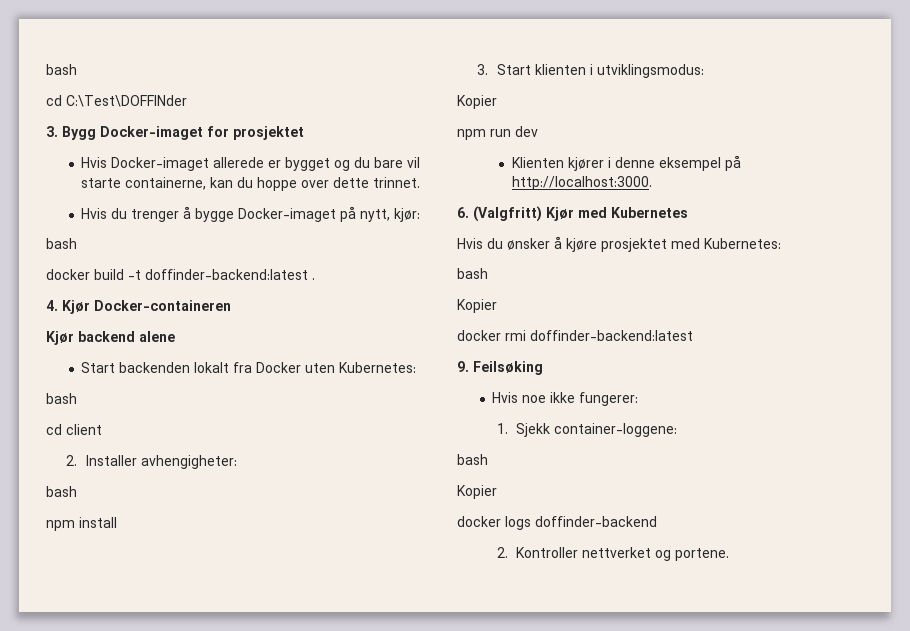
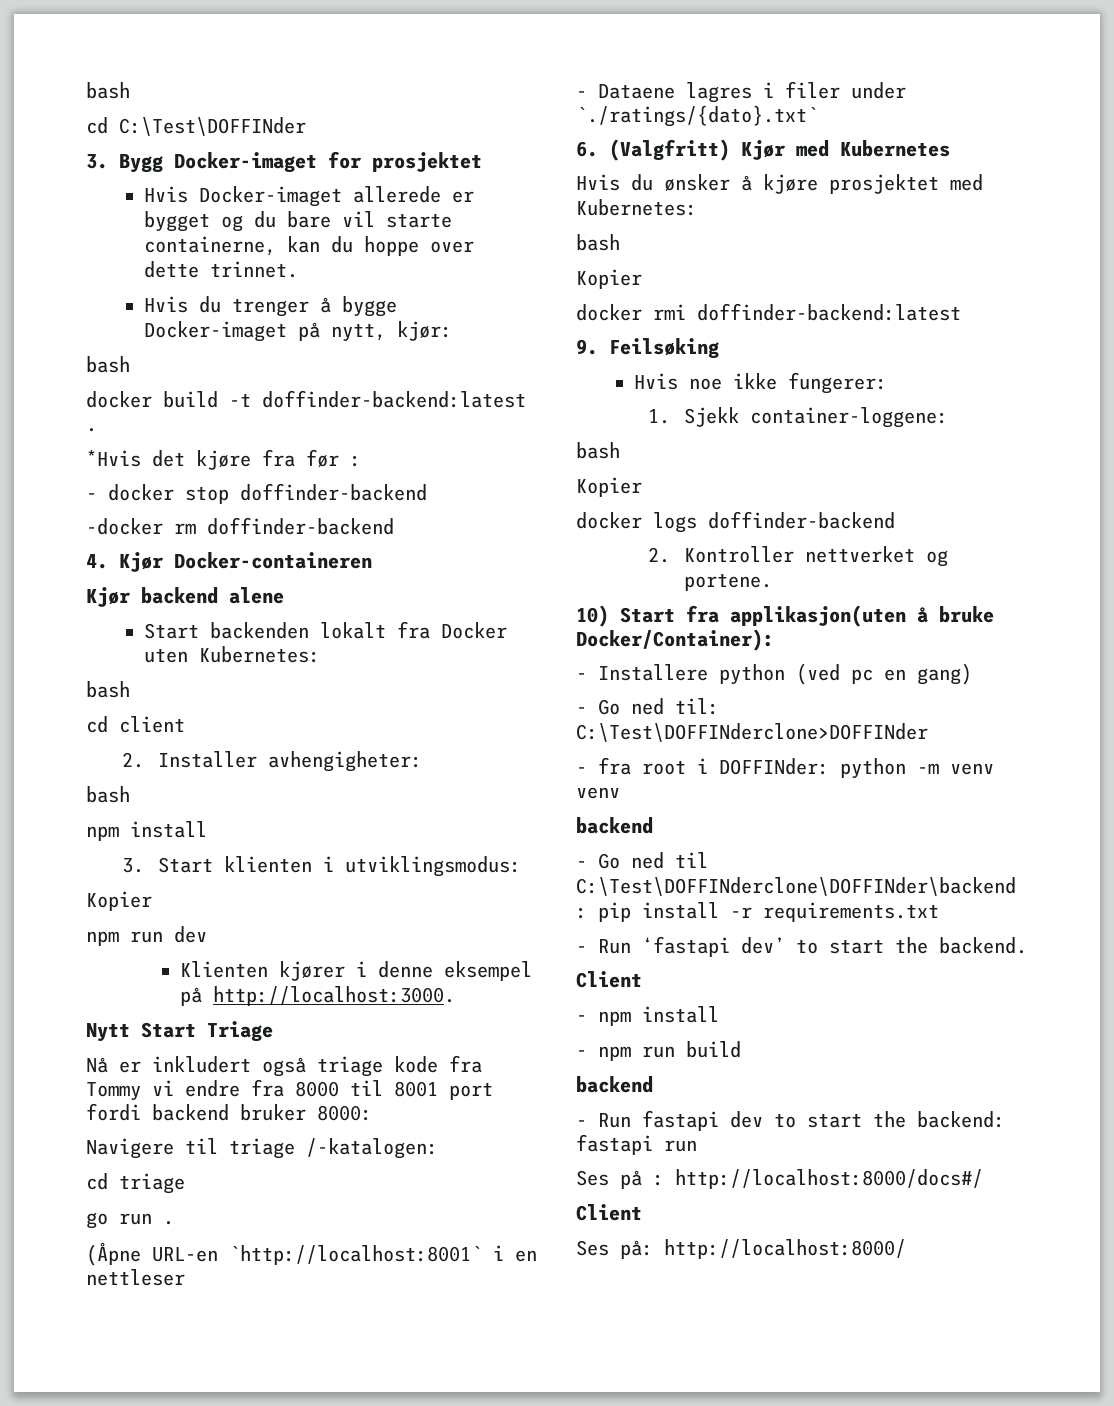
+ *Hvis det kjøre fra før :
+ - docker stop doffinder-backend
+ -docker rm doffinder-backend
+ Nytt Start Triage
+ Nå er inkludert også triage kode fra Tommy vi endre fra 8000 til 8001 port fordi backend bruker 8000:
+ Navigere til triage /-katalogen:
+ cd triage
+ go run .
+ (Åpne URL-en `http://localhost:8001` i en nettleser
+ - Dataene lagres i filer under `./ratings/{dato}.txt`
+ 10) Start fra applikasjon(uten å bruke Docker/Container):
+ - Installere python (ved pc en gang)
+ - Go ned til: C:\Test\DOFFINderclone>DOFFINder
+ - fra root i DOFFINder: python -m venv venv
+ backend
+ - Go ned til C:\Test\DOFFINderclone\DOFFINder\backend : pip install -r requirements.txt
+ - Run ‘fastapi dev’ to start the backend.
+ Client
+ - npm install
+ - npm run build
+ backend
+ - Run fastapi dev to start the backend: fastapi run
+ Ses på : http://localhost:8000/docs#/
+ Client
+ Ses på: http://localhost:8000/

